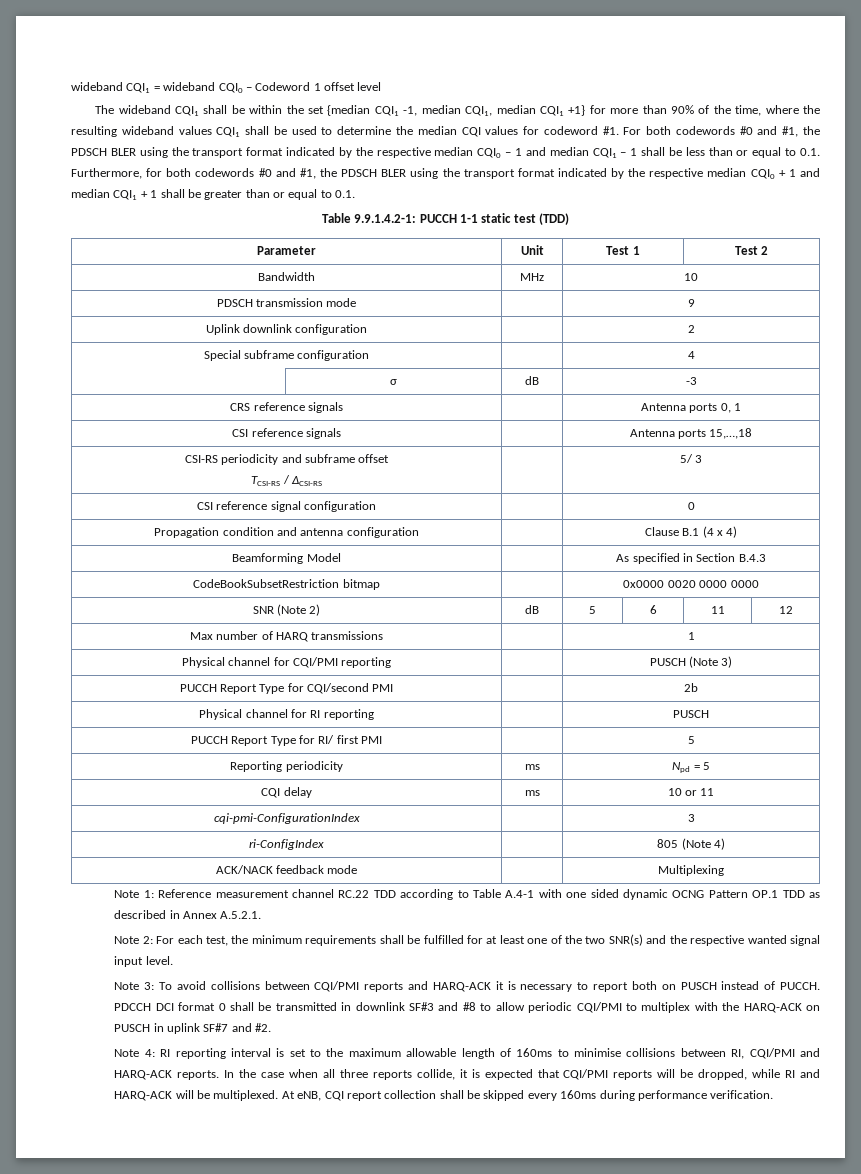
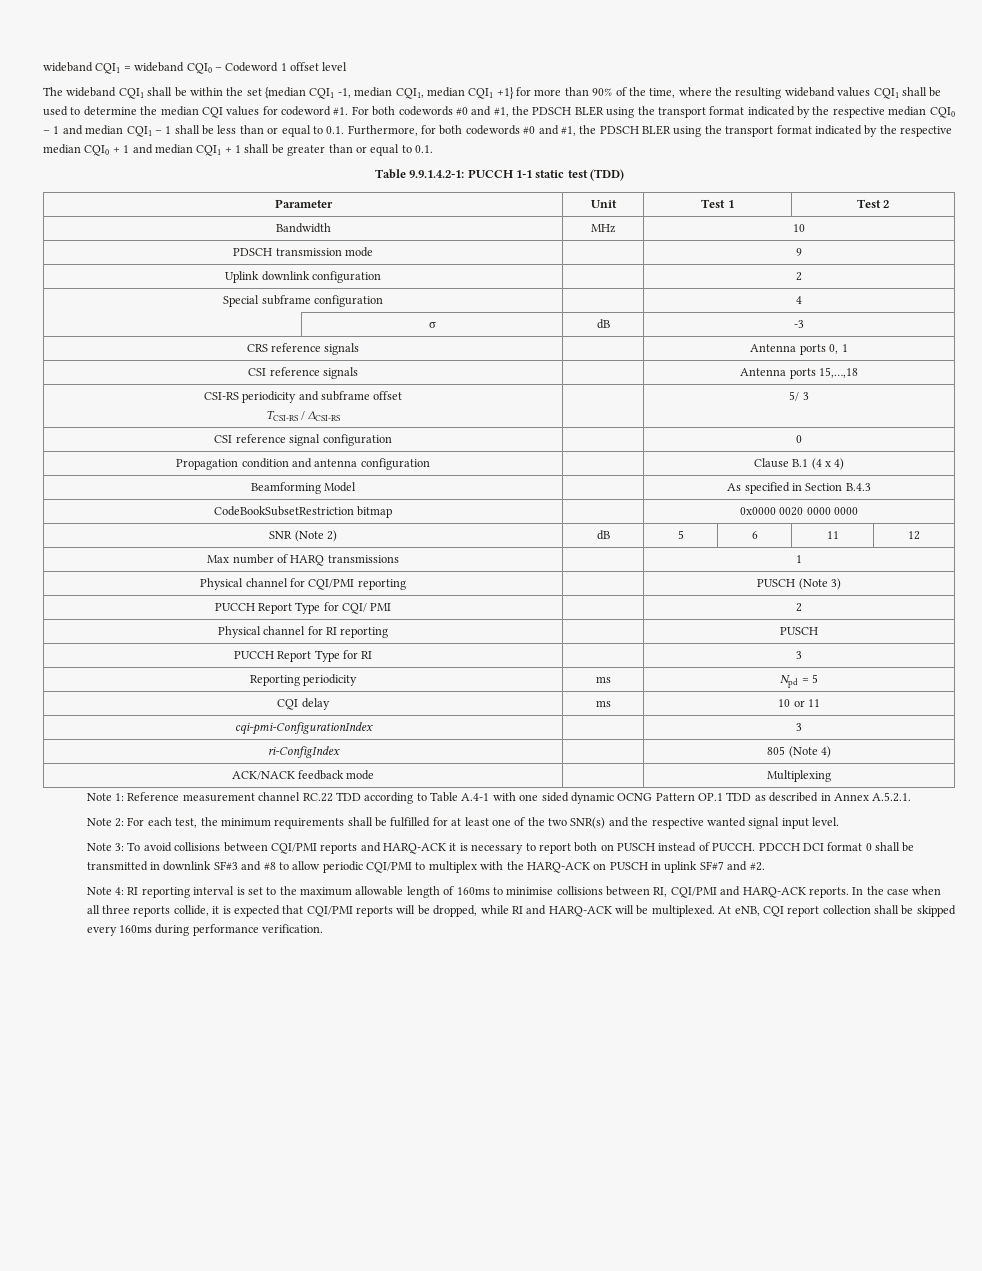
- PUCCH Report Type for CQI/second PMI | | 2b
+ PUCCH Report Type for CQI/ PMI | | 2
- PUCCH Report Type for RI/ first PMI | | 5
+ PUCCH Report Type for RI | | 3

